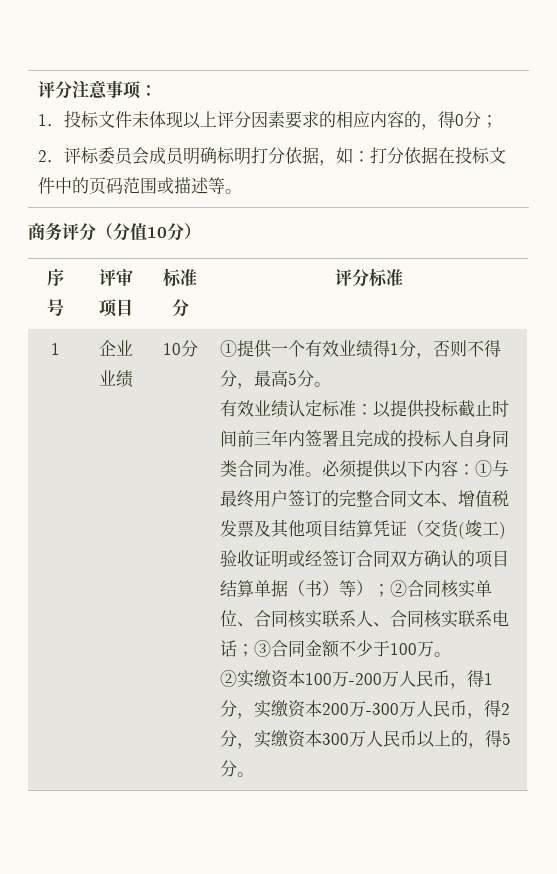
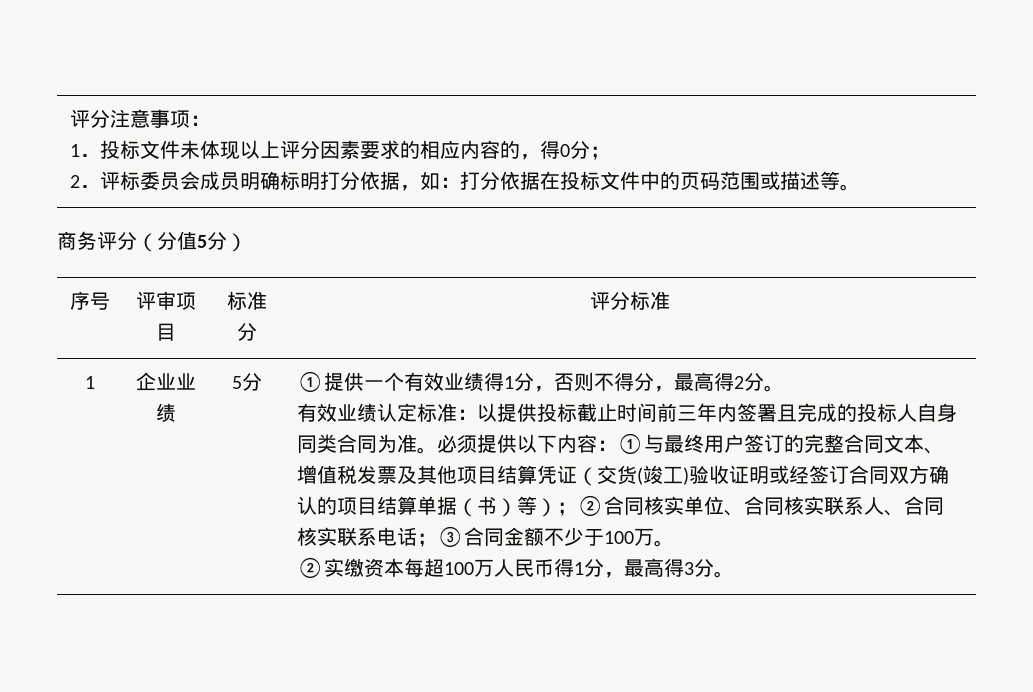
- 商务评分（分值10分）
+ 商务评分（分值5分）
- 企业业绩 | 10分
+ 企业业绩 | 5分
- ①提供一个有效业绩得1分，否则不得分，最高5分。
+ ①提供一个有效业绩得1分，否则不得分，最高得2分。
- ②实缴资本100万-200万人民币，得1分，实缴资本200万-300万人民币，得2分，实缴资本300万人民币以上的，得5分。
+ ②实缴资本每超100万人民币得1分，最高得3分。

